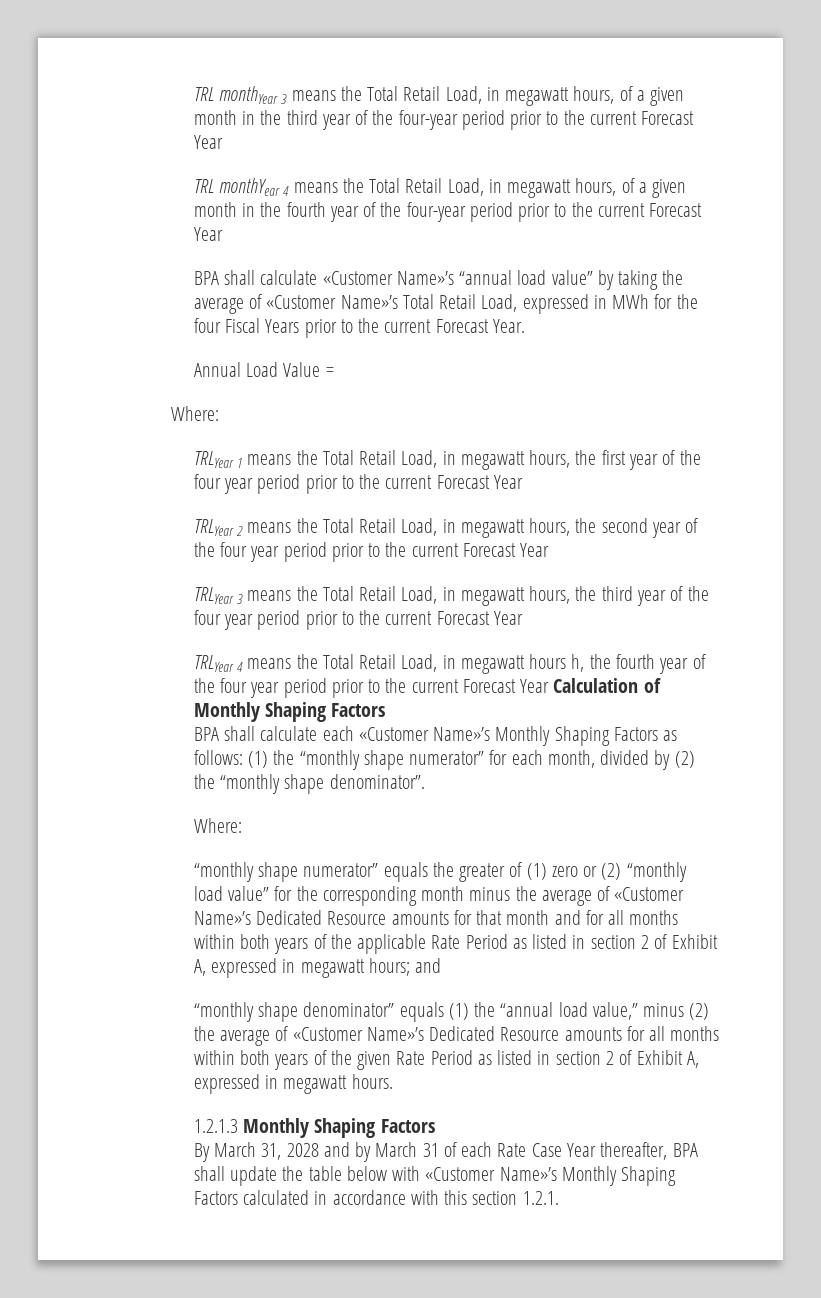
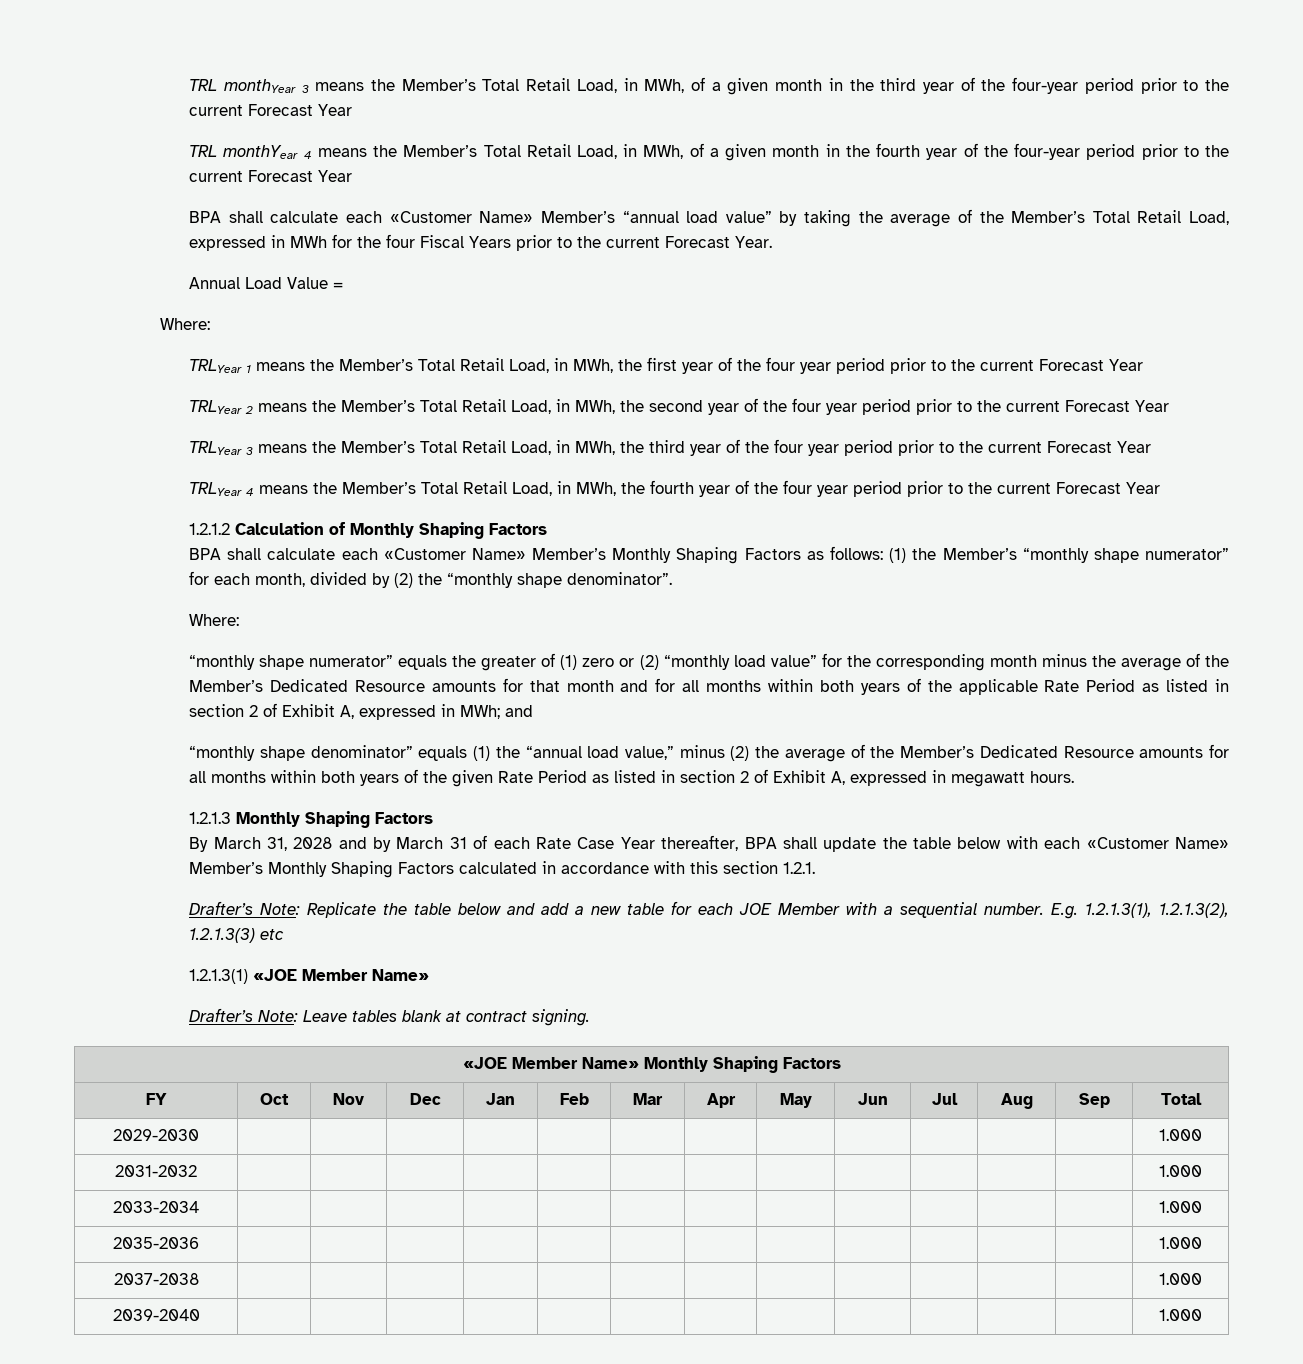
- TRL monthYear 3 means the Total Retail Load, in megawatt hours, of a given month in the third year of the four-year period prior to the current Forecast Year
+ TRL monthYear 3 means the Member’s Total Retail Load, in MWh, of a given month in the third year of the four-year period prior to the current Forecast Year
- TRL monthYear 4 means the Total Retail Load, in megawatt hours, of a given month in the fourth year of the four-year period prior to the current Forecast Year
+ TRL monthYear 4 means the Member’s Total Retail Load, in MWh, of a given month in the fourth year of the four-year period prior to the current Forecast Year
- BPA shall calculate «Customer Name»’s “annual load value” by taking the average of «Customer Name»’s Total Retail Load, expressed in MWh for the four Fiscal Years prior to the current Forecast Year.
+ BPA shall calculate each «Customer Name» Member’s “annual load value” by taking the average of the Member’s Total Retail Load, expressed in MWh for the four Fiscal Years prior to the current Forecast Year.
- TRLYear 1 means the Total Retail Load, in megawatt hours, the first year of the four year period prior to the current Forecast Year
+ TRLYear 1 means the Member’s Total Retail Load, in MWh, the first year of the four year period prior to the current Forecast Year
- TRLYear 2 means the Total Retail Load, in megawatt hours, the second year of the four year period prior to the current Forecast Year
+ TRLYear 2 means the Member’s Total Retail Load, in MWh, the second year of the four year period prior to the current Forecast Year
- TRLYear 3 means the Total Retail Load, in megawatt hours, the third year of the four year period prior to the current Forecast Year
+ TRLYear 3 means the Member’s Total Retail Load, in MWh, the third year of the four year period prior to the current Forecast Year
- TRLYear 4 means the Total Retail Load, in megawatt hours h, the fourth year of the four year period prior to the current Forecast Year Calculation of Monthly Shaping Factors
+ TRLYear 4 means the Member’s Total Retail Load, in MWh, the fourth year of the four year period prior to the current Forecast Year
+ 1.2.1.2 Calculation of Monthly Shaping Factors
- BPA shall calculate each «Customer Name»’s Monthly Shaping Factors as follows: (1) the “monthly shape numerator” for each month, divided by (2) the “monthly shape denominator”.
+ BPA shall calculate each «Customer Name» Member’s Monthly Shaping Factors as follows: (1) the Member’s “monthly shape numerator” for each month, divided by (2) the “monthly shape denominator”.
- “monthly shape numerator” equals the greater of (1) zero or (2) “monthly load value” for the corresponding month minus the average of «Customer Name»’s Dedicated Resource amounts for that month and for all months within both years of the applicable Rate Period as listed in section 2 of Exhibit A, expressed in megawatt hours; and
+ “monthly shape numerator” equals the greater of (1) zero or (2) “monthly load value” for the corresponding month minus the average of the Member’s Dedicated Resource amounts for that month and for all months within both years of the applicable Rate Period as listed in section 2 of Exhibit A, expressed in MWh; and
- “monthly shape denominator” equals (1) the “annual load value,” minus (2) the average of «Customer Name»’s Dedicated Resource amounts for all months within both years of the given Rate Period as listed in section 2 of Exhibit A, expressed in megawatt hours.
+ “monthly shape denominator” equals (1) the “annual load value,” minus (2) the average of the Member’s Dedicated Resource amounts for all months within both years of the given Rate Period as listed in section 2 of Exhibit A, expressed in megawatt hours.
- By March 31, 2028 and by March 31 of each Rate Case Year thereafter, BPA shall update the table below with «Customer Name»’s Monthly Shaping Factors calculated in accordance with this section 1.2.1.
+ By March 31, 2028 and by March 31 of each Rate Case Year thereafter, BPA shall update the table below with each «Customer Name» Member’s Monthly Shaping Factors calculated in accordance with this section 1.2.1.
+ Drafter’s Note: Replicate the table below and add a new table for each JOE Member with a sequential number. E.g. 1.2.1.3(1), 1.2.1.3(2), 1.2.1.3(3) etc
+ 1.2.1.3(1) «JOE Member Name»
+ Drafter’s Note: Leave tables blank at contract signing.
+ «JOE Member Name» Monthly Shaping Factors
+ FY | Oct | Nov | Dec | Jan | Feb | Mar | Apr | May | Jun | Jul | Aug | Sep | Total
+ 2029-2030 | | | | | | | | | | | | | 1.000
+ 2031-2032 | | | | | | | | | | | | | 1.000
+ 2033-2034 | | | | | | | | | | | | | 1.000
+ 2035-2036 | | | | | | | | | | | | | 1.000
+ 2037-2038 | | | | | | | | | | | | | 1.000
+ 2039-2040 | | | | | | | | | | | | | 1.000

